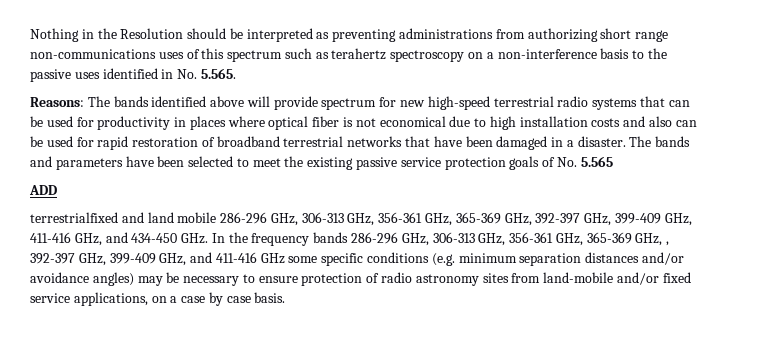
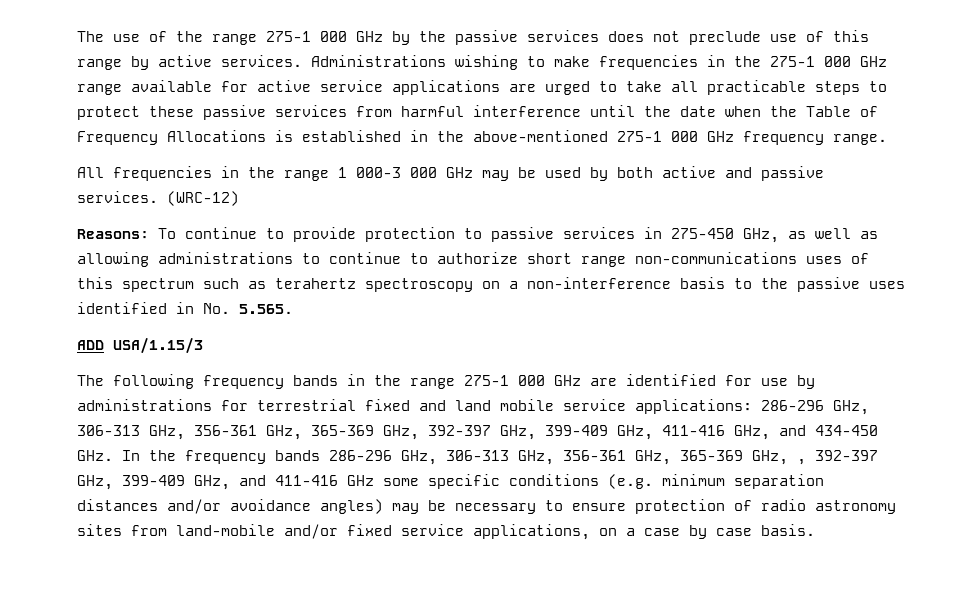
- Nothing in the Resolution should be interpreted as preventing administrations from authorizing short range non-communications uses of this spectrum such as terahertz spectroscopy on a non-interference basis to the passive uses identified in No. 5.565.
+ The use of the range 275-1 000 GHz by the passive services does not preclude use of this range by active services. Administrations wishing to make frequencies in the 275-1 000 GHz range available for active service applications are urged to take all practicable steps to protect these passive services from harmful interference until the date when the Table of Frequency Allocations is established in the above-mentioned 275-1 000 GHz frequency range.
+ All frequencies in the range 1 000-3 000 GHz may be used by both active and passive services. (WRC-12)
+ Reasons: To continue to provide protection to passive services in 275-450 GHz, as well as allowing administrations to continue to authorize short range non-communications uses of this spectrum such as terahertz spectroscopy on a non-interference basis to the passive uses identified in No. 5.565.
- Reasons: The bands identified above will provide spectrum for new high-speed terrestrial radio systems that can be used for productivity in places where optical fiber is not economical due to high installation costs and also can be used for rapid restoration of broadband terrestrial networks that have been damaged in a disaster. The bands and parameters have been selected to meet the existing passive service protection goals of No. 5.565
- ADD
- terrestrialfixed and land mobile 286-296 GHz, 306-313 GHz, 356-361 GHz, 365-369 GHz, 392-397 GHz, 399-409 GHz, 411-416 GHz, and 434-450 GHz. In the frequency bands 286-296 GHz, 306-313 GHz, 356-361 GHz, 365-369 GHz, , 392-397 GHz, 399-409 GHz, and 411-416 GHz some specific conditions (e.g. minimum separation distances and/or avoidance angles) may be necessary to ensure protection of radio astronomy sites from land-mobile and/or fixed service applications, on a case by case basis.
+ ADD USA/1.15/3
+ The following frequency bands in the range 275-1 000 GHz are identified for use by administrations for terrestrial fixed and land mobile service applications: 286-296 GHz, 306-313 GHz, 356-361 GHz, 365-369 GHz, 392-397 GHz, 399-409 GHz, 411-416 GHz, and 434-450 GHz. In the frequency bands 286-296 GHz, 306-313 GHz, 356-361 GHz, 365-369 GHz, , 392-397 GHz, 399-409 GHz, and 411-416 GHz some specific conditions (e.g. minimum separation distances and/or avoidance angles) may be necessary to ensure protection of radio astronomy sites from land-mobile and/or fixed service applications, on a case by case basis.

